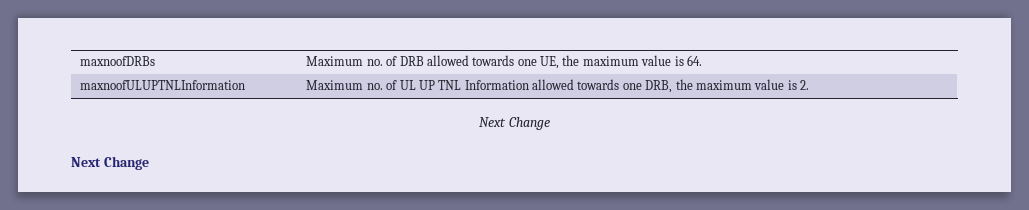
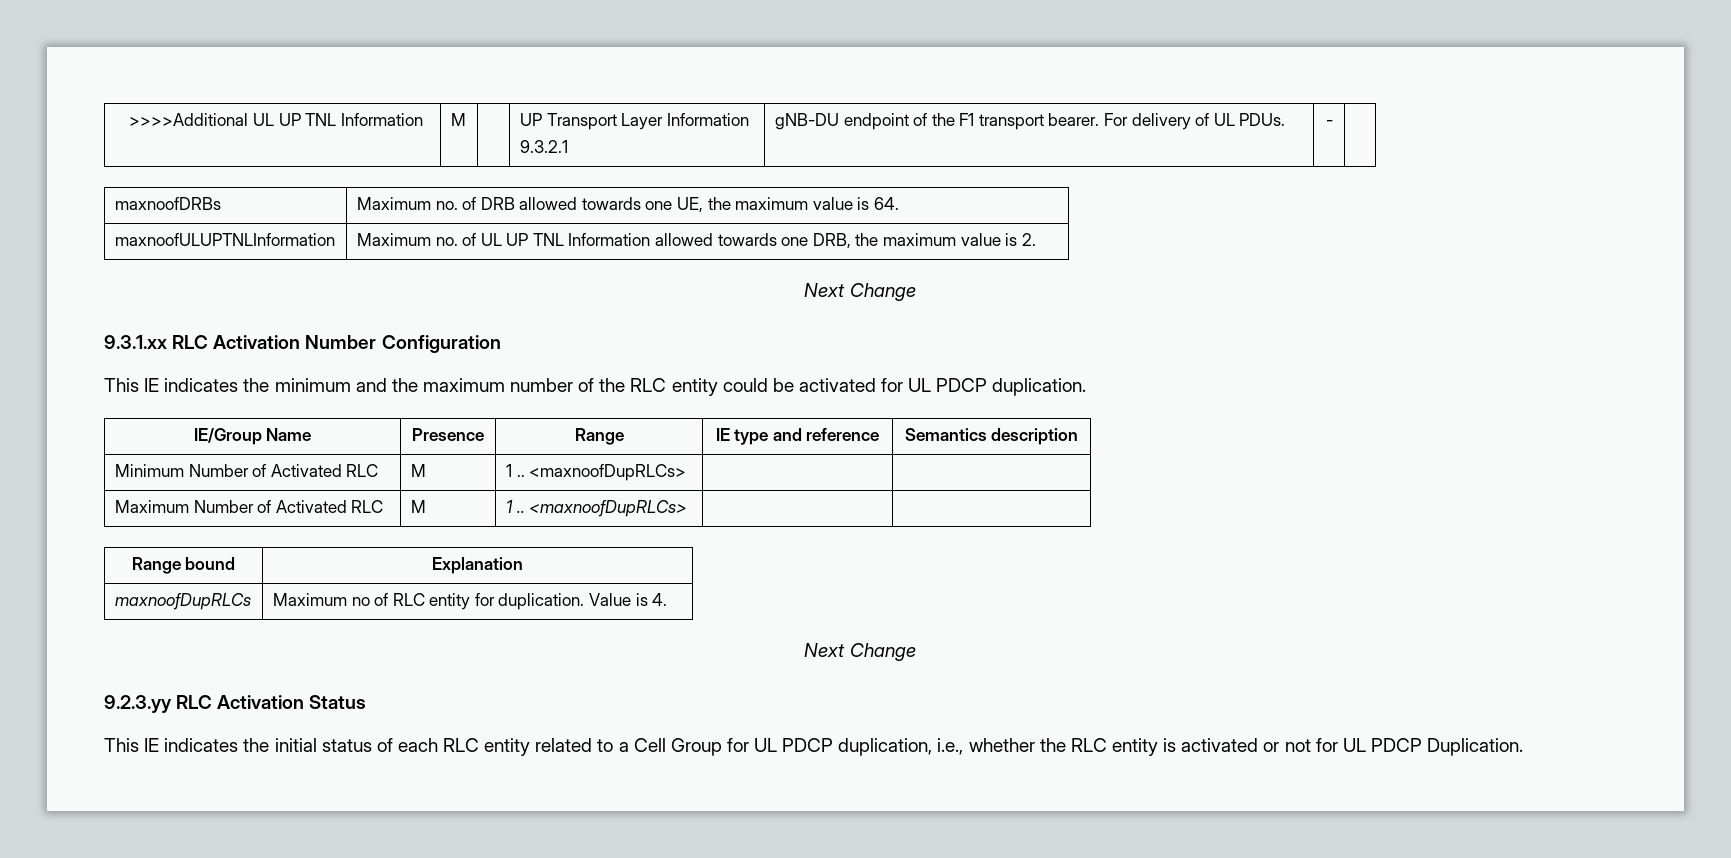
+ >>>>Additional UL UP TNL Information | M | | UP Transport Layer Information
+ 9.3.2.1 | gNB-DU endpoint of the F1 transport bearer. For delivery of UL PDUs. | - |
  maxnoofULUPTNLInformation | Maximum no. of UL UP TNL Information allowed towards one DRB, the maximum value is 2.
  Next Change
+ 9.3.1.xx RLC Activation Number Configuration
+ This IE indicates the minimum and the maximum number of the RLC entity could be activated for UL PDCP duplication.
+ IE/Group Name | Presence | Range | IE type and reference | Semantics description
+ Minimum Number of Activated RLC | M | 1 .. <maxnoofDupRLCs> | |
+ Maximum Number of Activated RLC | M | 1 .. <maxnoofDupRLCs> | |
+ Range bound | Explanation
+ maxnoofDupRLCs | Maximum no of RLC entity for duplication. Value is 4.
  Next Change
+ 9.2.3.yy RLC Activation Status
+ This IE indicates the initial status of each RLC entity related to a Cell Group for UL PDCP duplication, i.e., whether the RLC entity is activated or not for UL PDCP Duplication.

